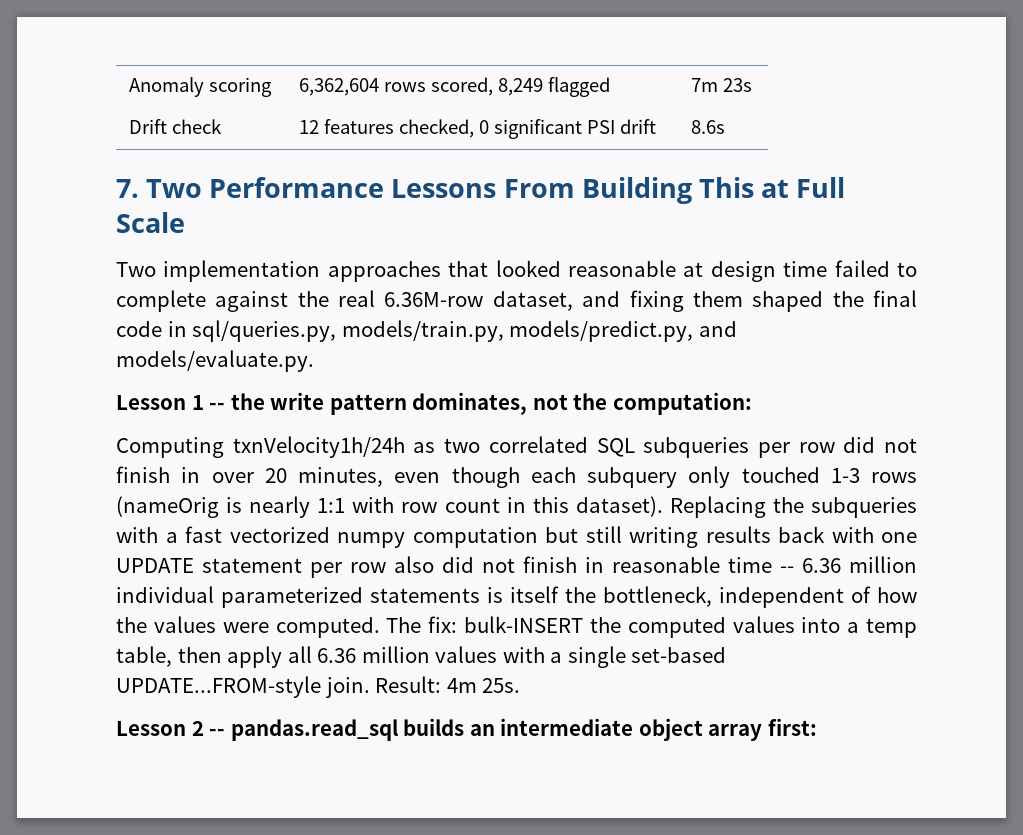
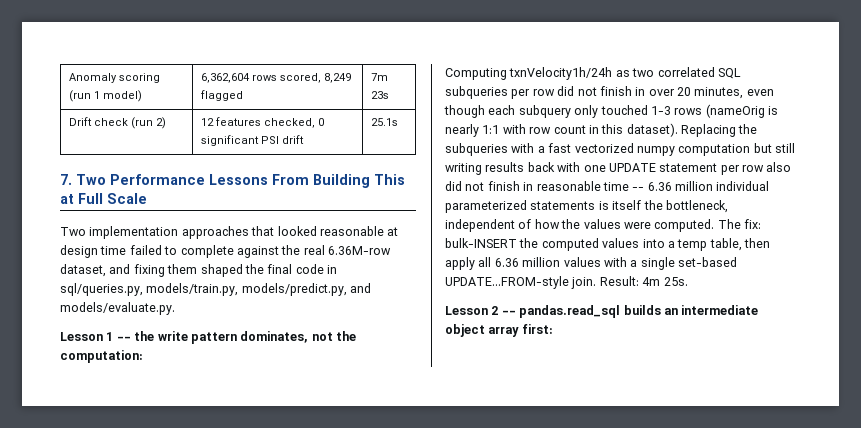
- Anomaly scoring | 6,362,604 rows scored, 8,249 flagged | 7m 23s
+ Anomaly scoring (run 1 model) | 6,362,604 rows scored, 8,249 flagged | 7m 23s
- Drift check | 12 features checked, 0 significant PSI drift | 8.6s
+ Drift check (run 2) | 12 features checked, 0 significant PSI drift | 25.1s

